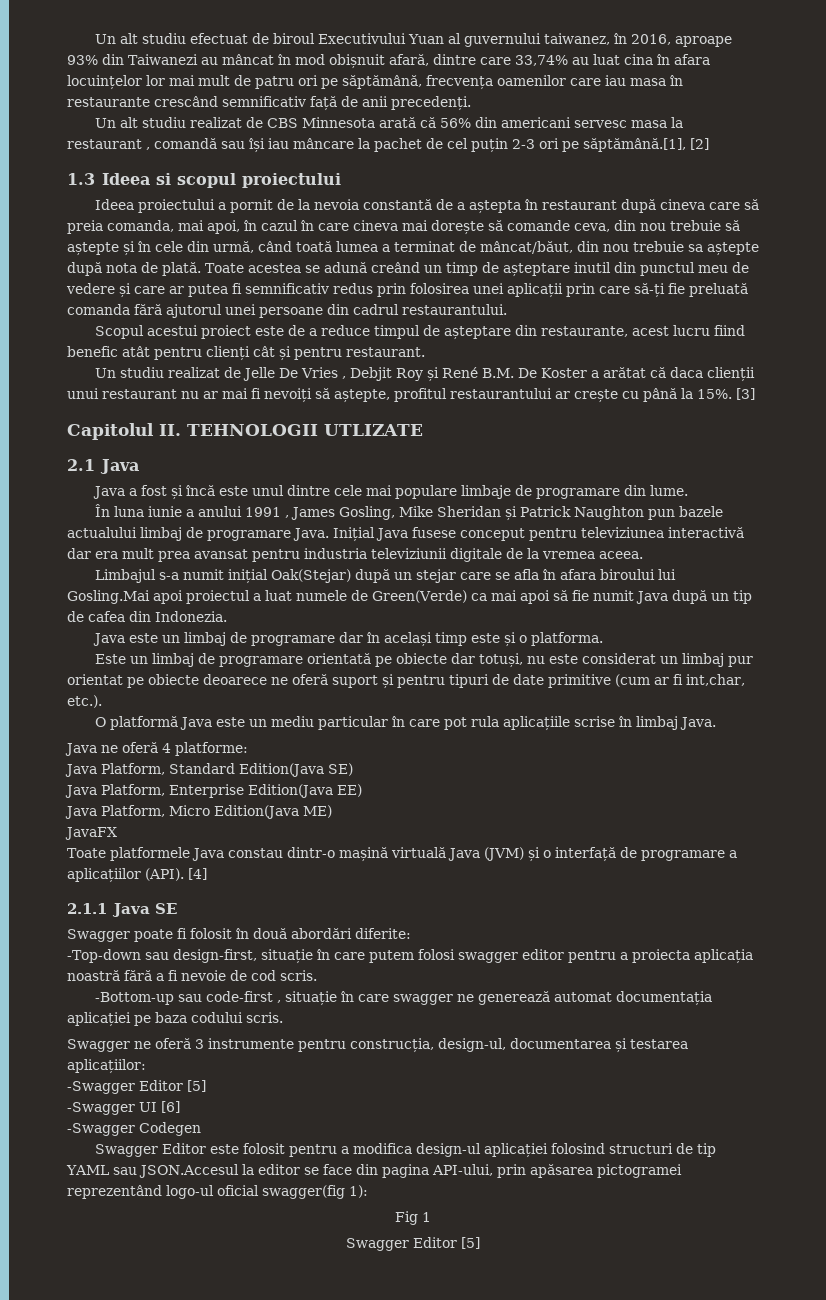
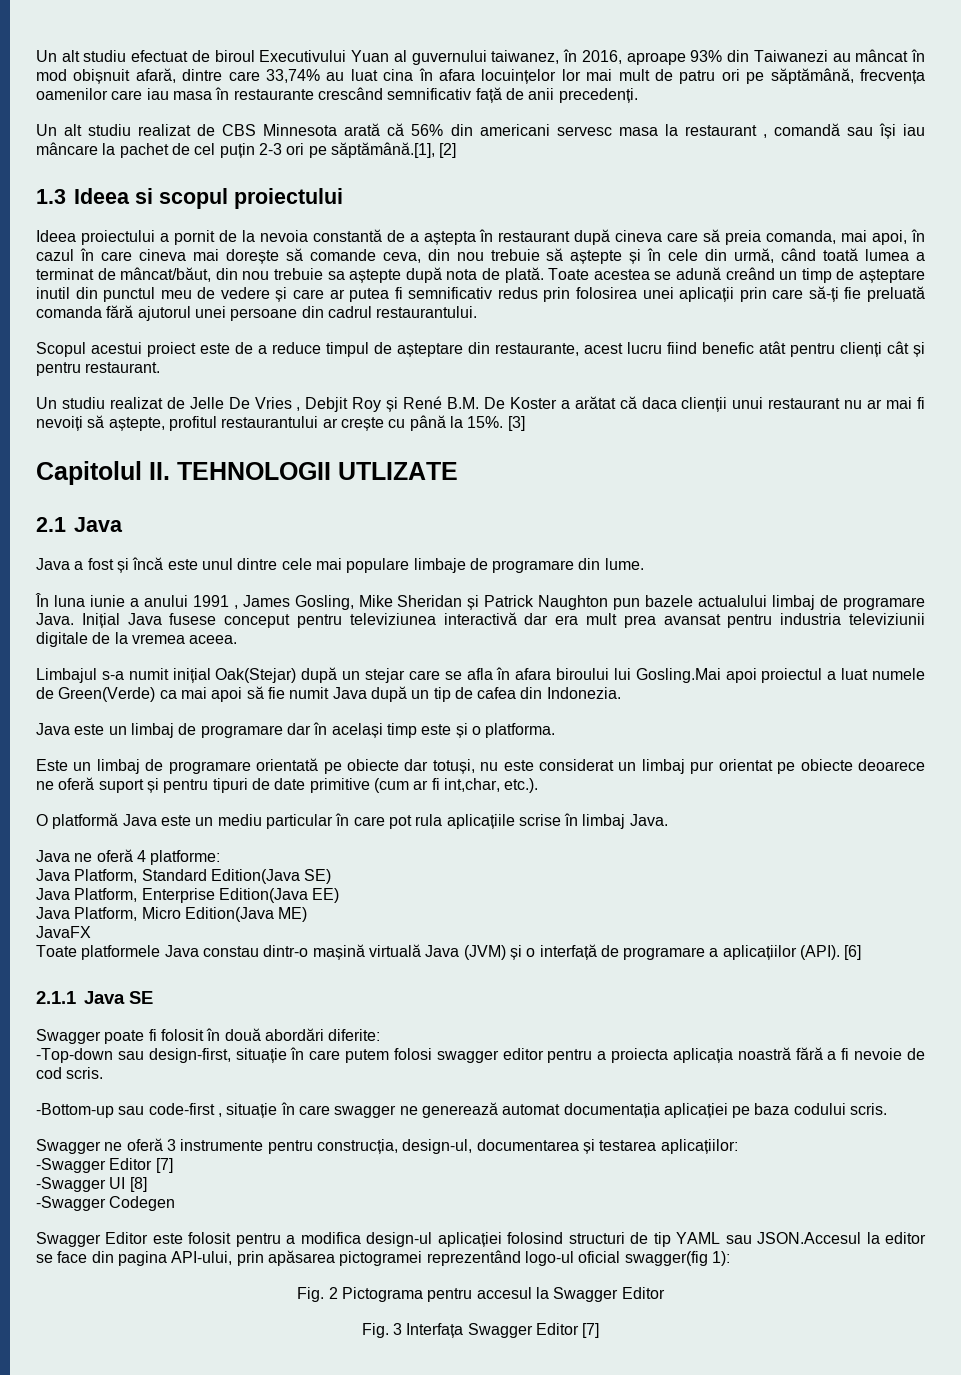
- [4]
+ [6]
- -Swagger Editor [5]
+ -Swagger Editor [7]
- -Swagger UI [6]
+ -Swagger UI [8]
- Fig 1
- Swagger Editor [5]
+ Fig. 2 Pictograma pentru accesul la Swagger Editor
+ Fig. 3 Interfața Swagger Editor [7]

